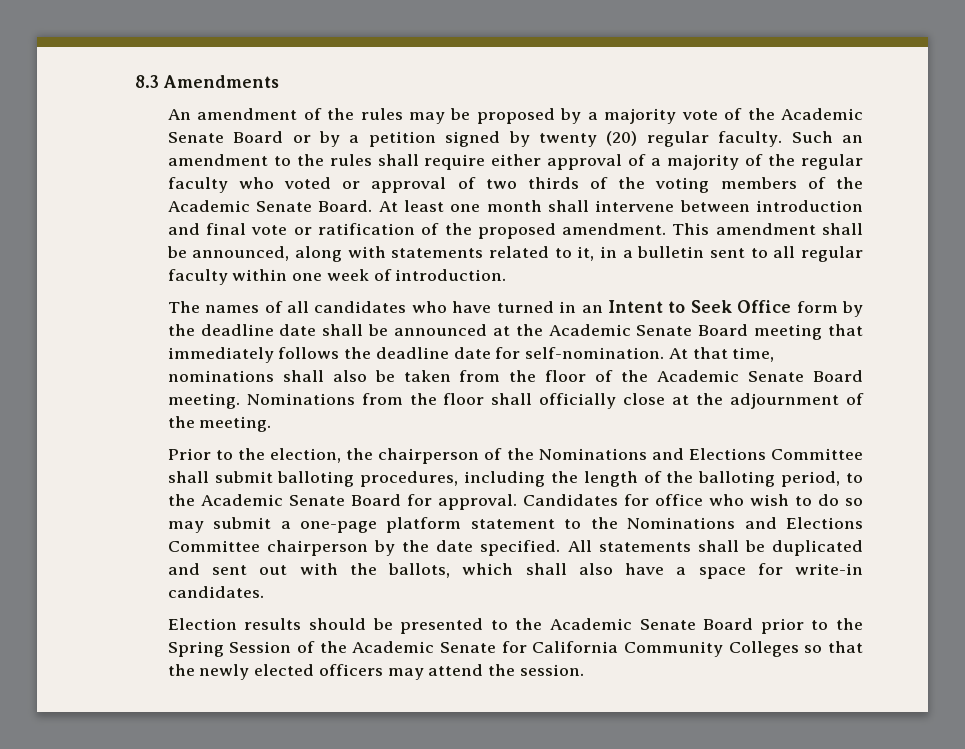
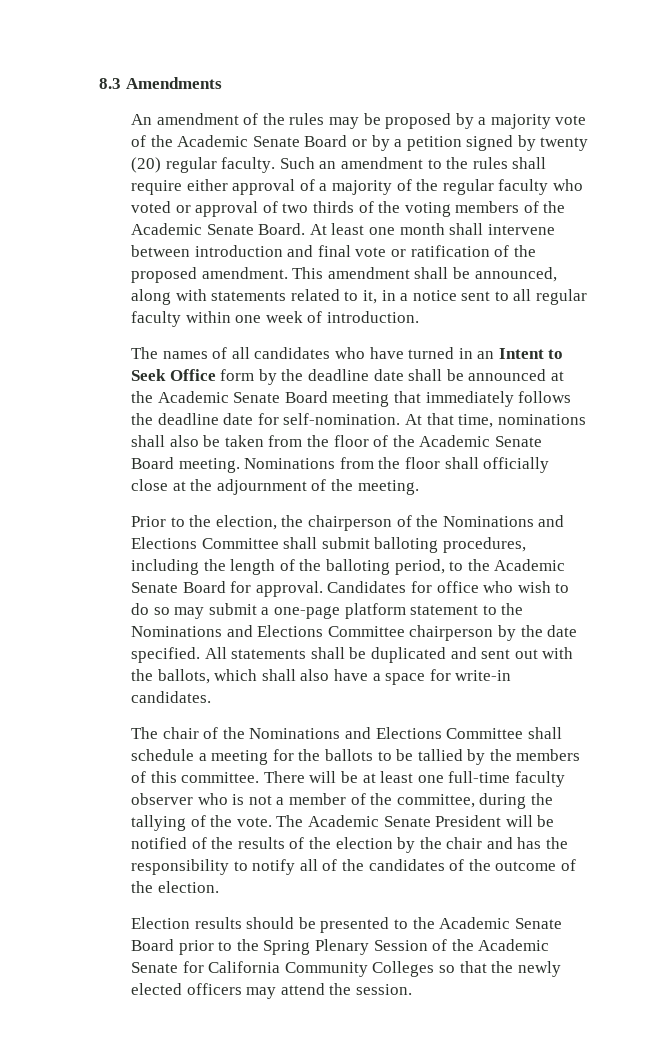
- This amendment shall be announced, along with statements related to it, in a bulletin sent to all regular faculty within one week of introduction.
+ This amendment shall be announced, along with statements related to it, in a notice sent to all regular faculty within one week of introduction.
+ The chair of the Nominations and Elections Committee shall schedule a meeting for the ballots to be tallied by the members of this committee. There will be at least one full-time faculty observer who is not a member of the committee, during the tallying of the vote. The Academic Senate President will be notified of the results of the election by the chair and has the responsibility to notify all of the candidates of the outcome of the election.
- Election results should be presented to the Academic Senate Board prior to the Spring Session of the Academic Senate for California Community Colleges so that the newly elected officers may attend the session.
+ Election results should be presented to the Academic Senate Board prior to the Spring Plenary Session of the Academic Senate for California Community Colleges so that the newly elected officers may attend the session.

